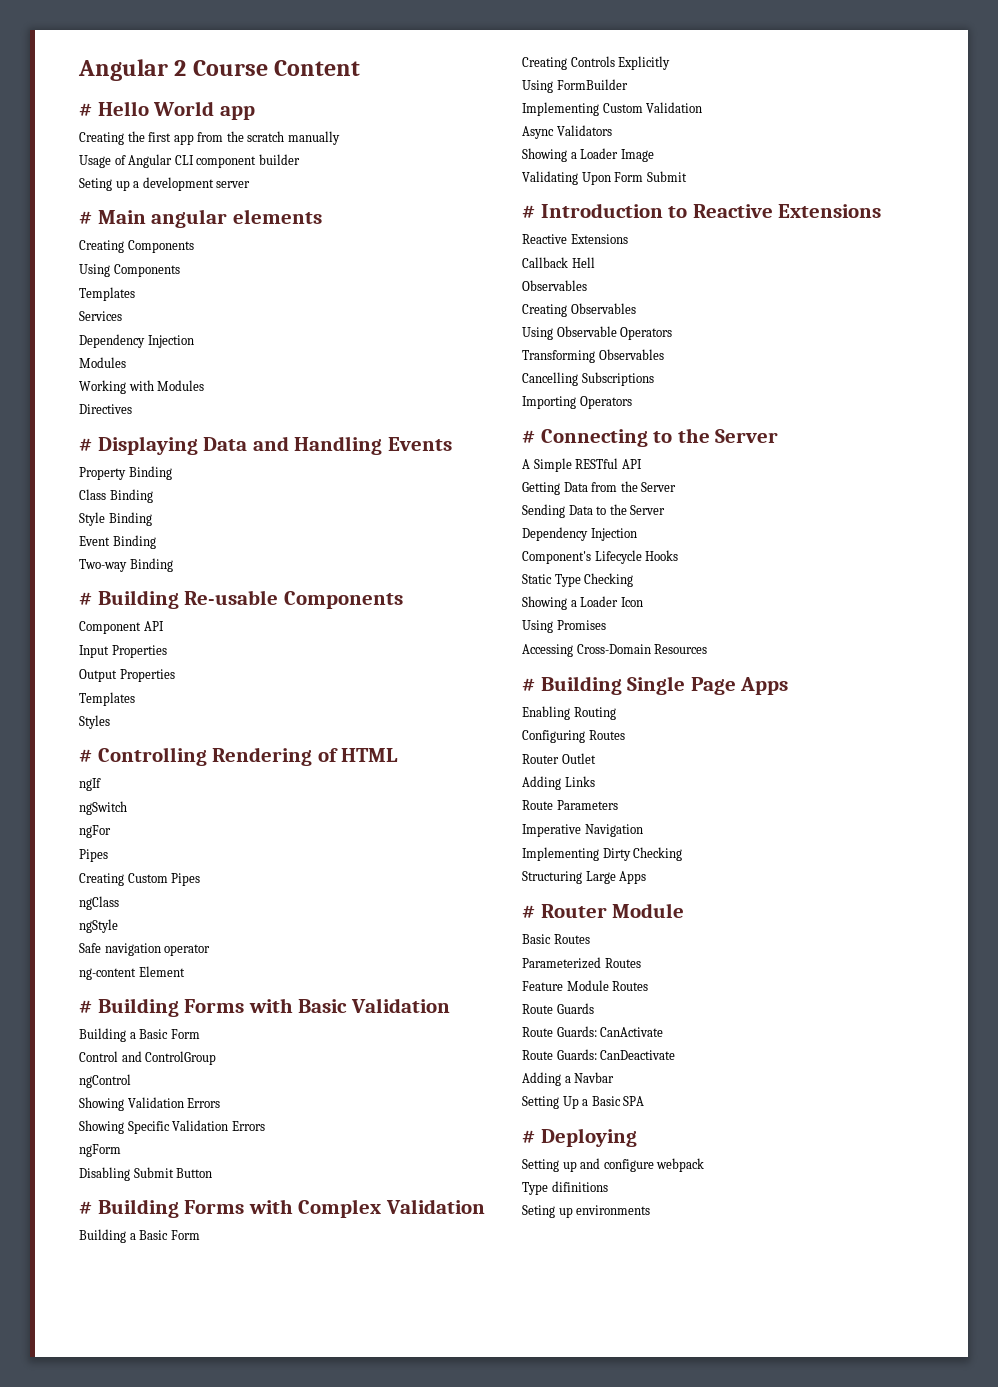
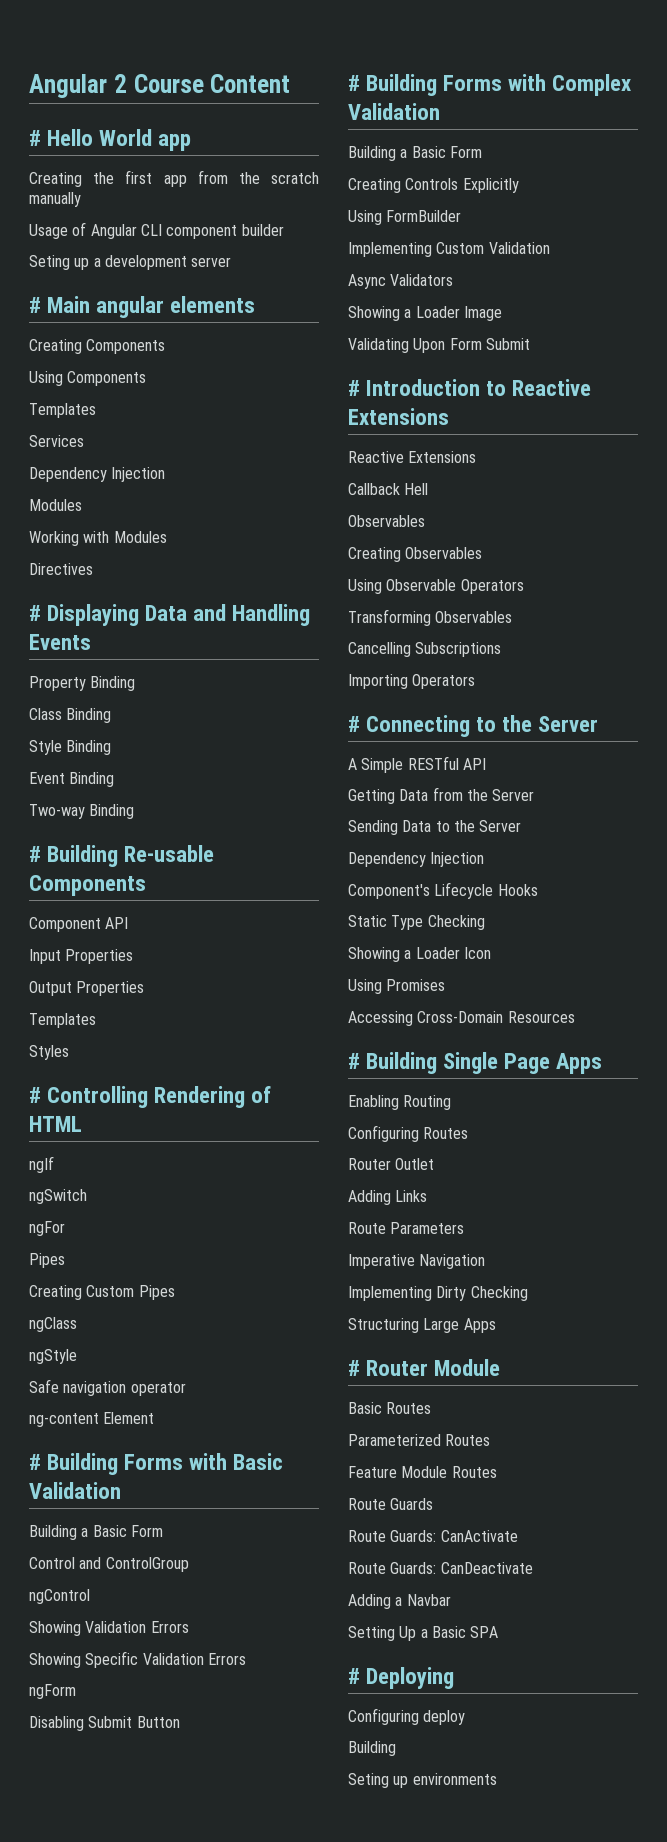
- Setting up and configure webpack
- Type difinitions
+ Configuring deploy
+ Building

